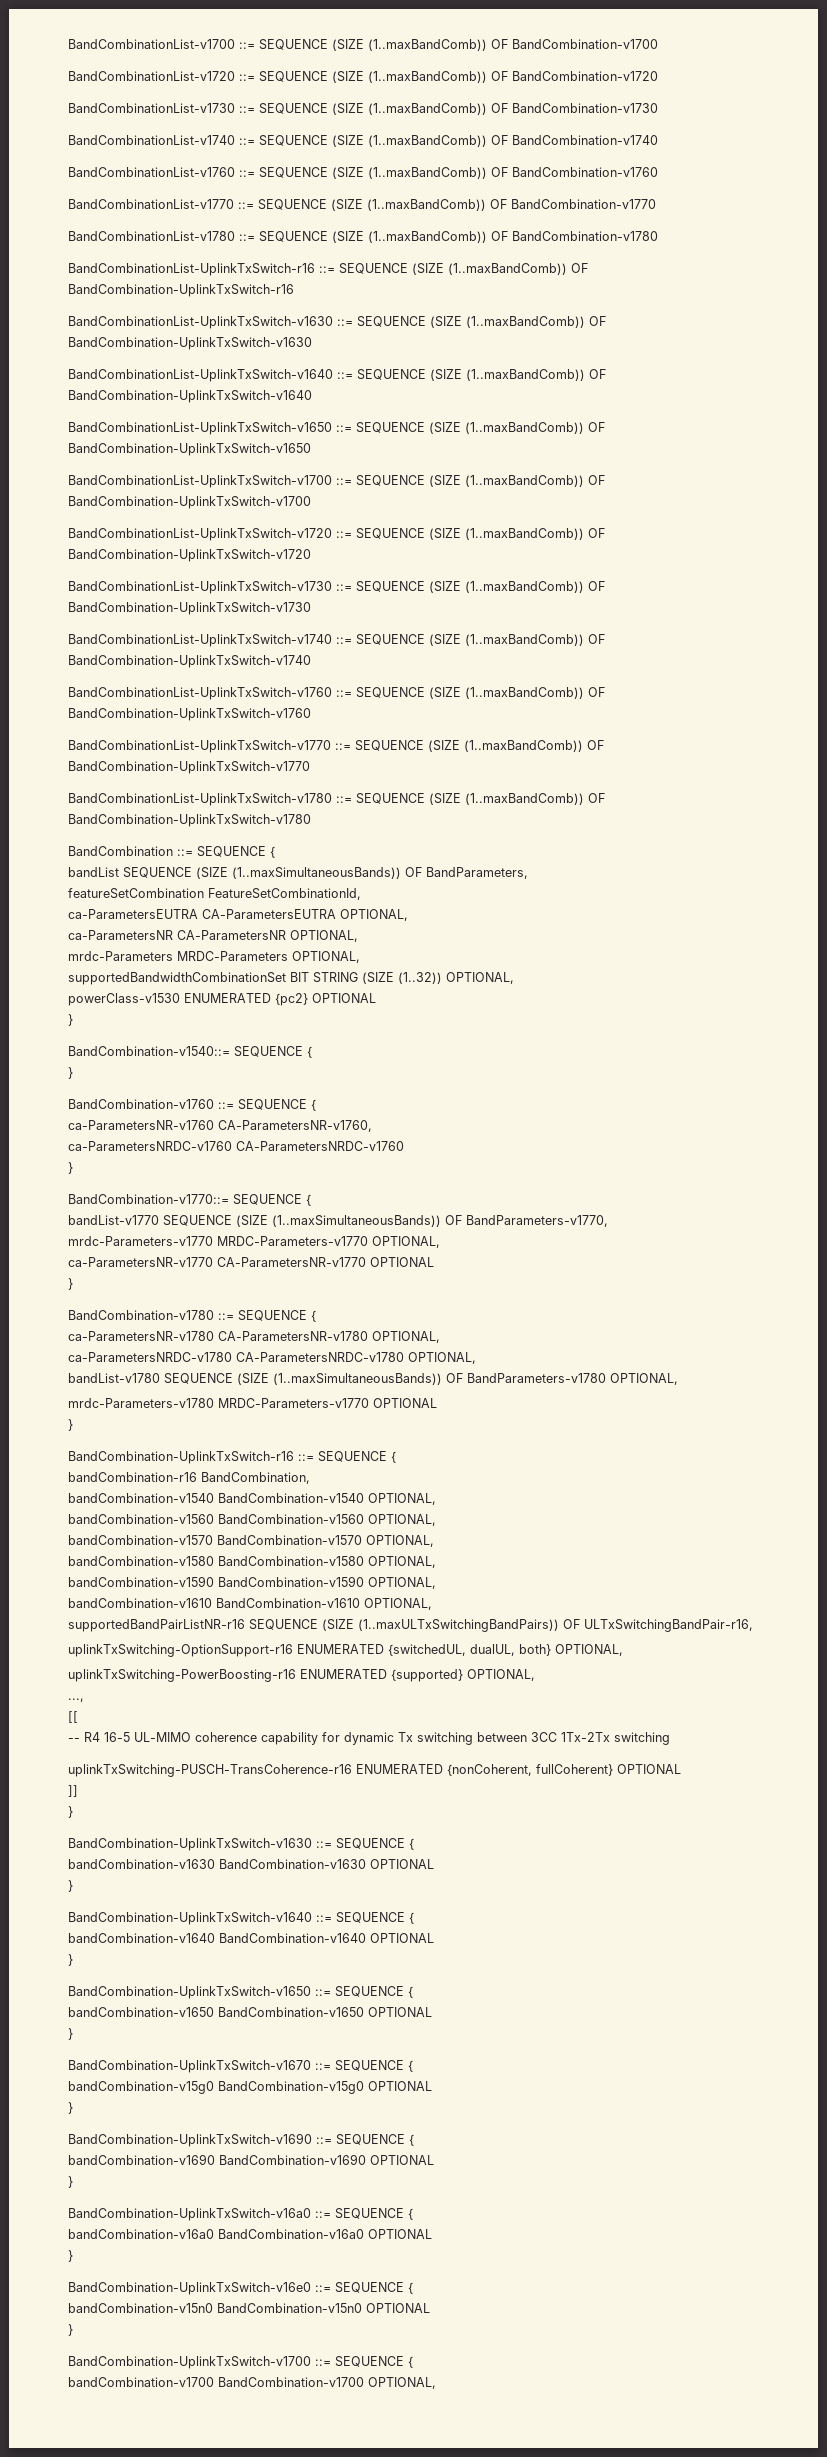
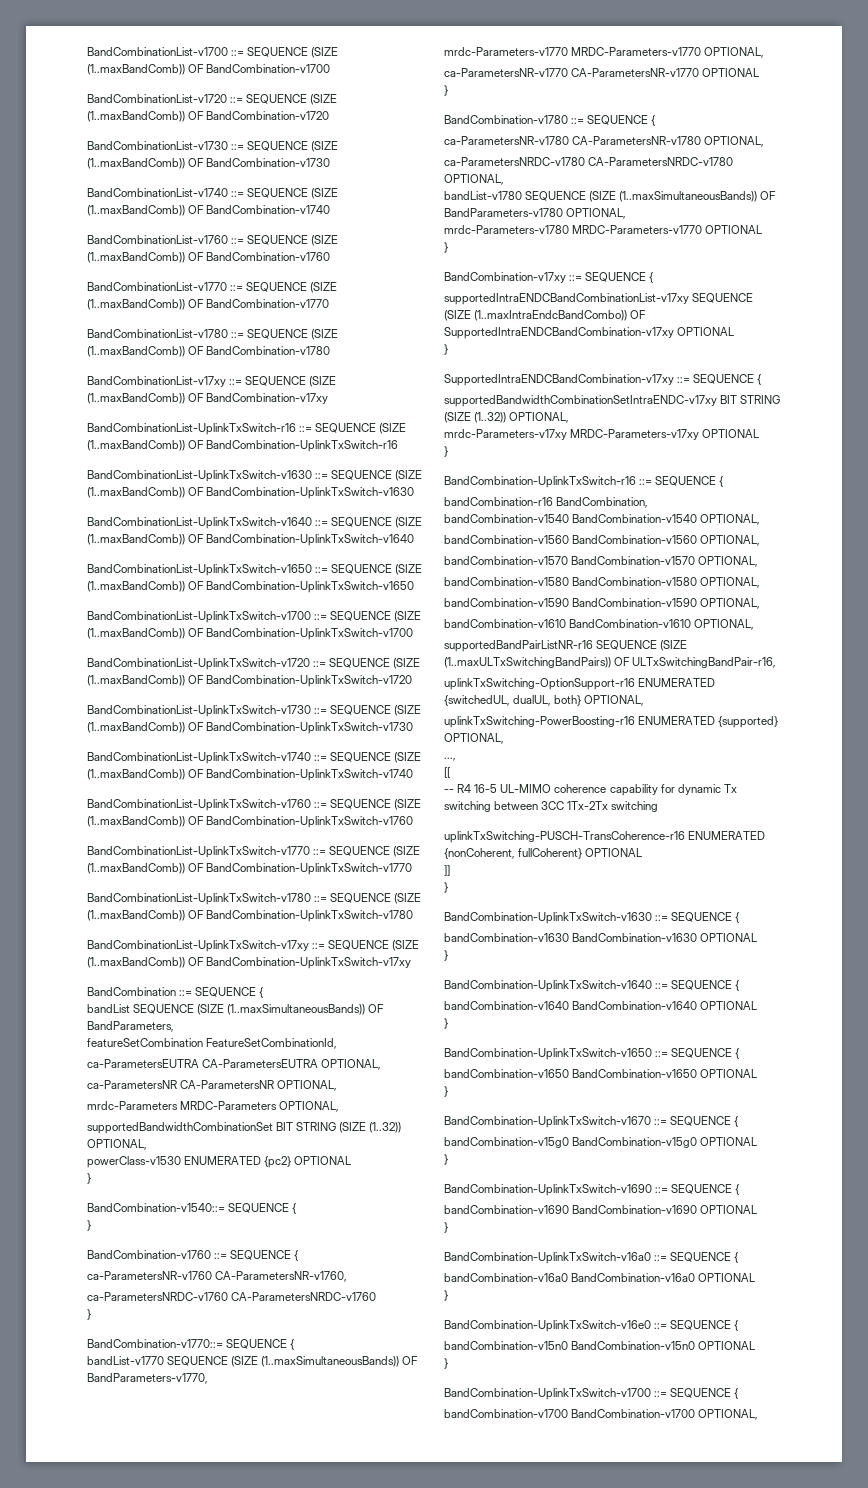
+ BandCombinationList-v17xy ::= SEQUENCE (SIZE (1..maxBandComb)) OF BandCombination-v17xy
+ BandCombinationList-UplinkTxSwitch-v17xy ::= SEQUENCE (SIZE (1..maxBandComb)) OF BandCombination-UplinkTxSwitch-v17xy
+ BandCombination-v17xy ::= SEQUENCE {
+ supportedIntraENDCBandCombinationList-v17xy SEQUENCE (SIZE (1..maxIntraEndcBandCombo)) OF SupportedIntraENDCBandCombination-v17xy OPTIONAL
+ }
+ SupportedIntraENDCBandCombination-v17xy ::= SEQUENCE {
+ supportedBandwidthCombinationSetIntraENDC-v17xy BIT STRING (SIZE (1..32)) OPTIONAL,
+ mrdc-Parameters-v17xy MRDC-Parameters-v17xy OPTIONAL
+ }

